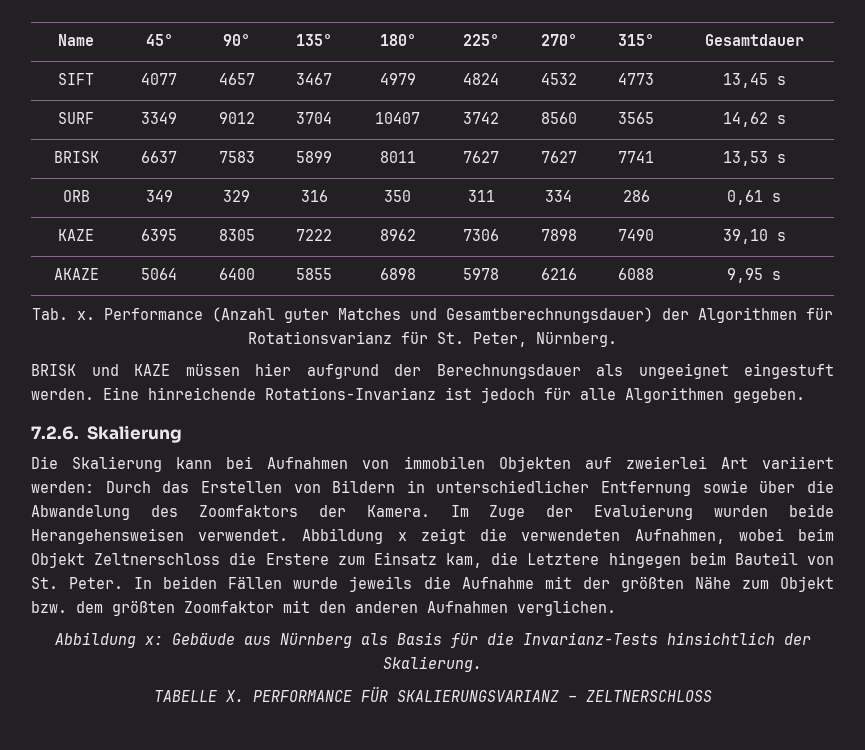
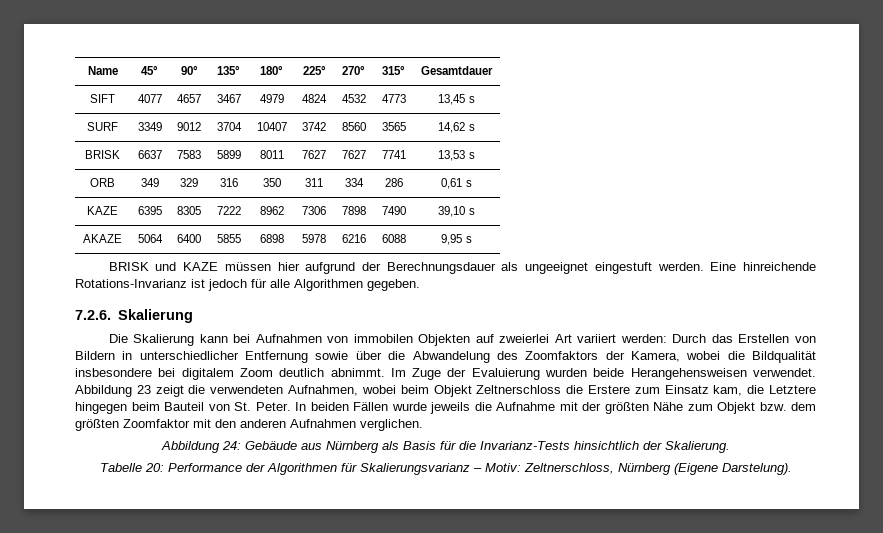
- Tab. x. Performance (Anzahl guter Matches und Gesamtberechnungsdauer) der Algorithmen für Rotationsvarianz für St. Peter, Nürnberg.
- Die Skalierung kann bei Aufnahmen von immobilen Objekten auf zweierlei Art variiert werden: Durch das Erstellen von Bildern in unterschiedlicher Entfernung sowie über die Abwandelung des Zoomfaktors der Kamera.
+ Die Skalierung kann bei Aufnahmen von immobilen Objekten auf zweierlei Art variiert werden: Durch das Erstellen von Bildern in unterschiedlicher Entfernung sowie über die Abwandelung des Zoomfaktors der Kamera, wobei die Bildqualität insbesondere bei digitalem Zoom deutlich abnimmt.
- Abbildung x zeigt die verwendeten Aufnahmen, wobei beim Objekt Zeltnerschloss die Erstere zum Einsatz kam, die Letztere hingegen beim Bauteil von St. Peter.
+ Abbildung 23 zeigt die verwendeten Aufnahmen, wobei beim Objekt Zeltnerschloss die Erstere zum Einsatz kam, die Letztere hingegen beim Bauteil von St. Peter.
- Abbildung x: Gebäude aus Nürnberg als Basis für die Invarianz-Tests hinsichtlich der Skalierung.
+ Abbildung 24: Gebäude aus Nürnberg als Basis für die Invarianz-Tests hinsichtlich der Skalierung.
- TABELLE X. PERFORMANCE FÜR SKALIERUNGSVARIANZ – ZELTNERSCHLOSS
+ Tabelle 20: Performance der Algorithmen für Skalierungsvarianz – Motiv: Zeltnerschloss, Nürnberg (Eigene Darstelung).

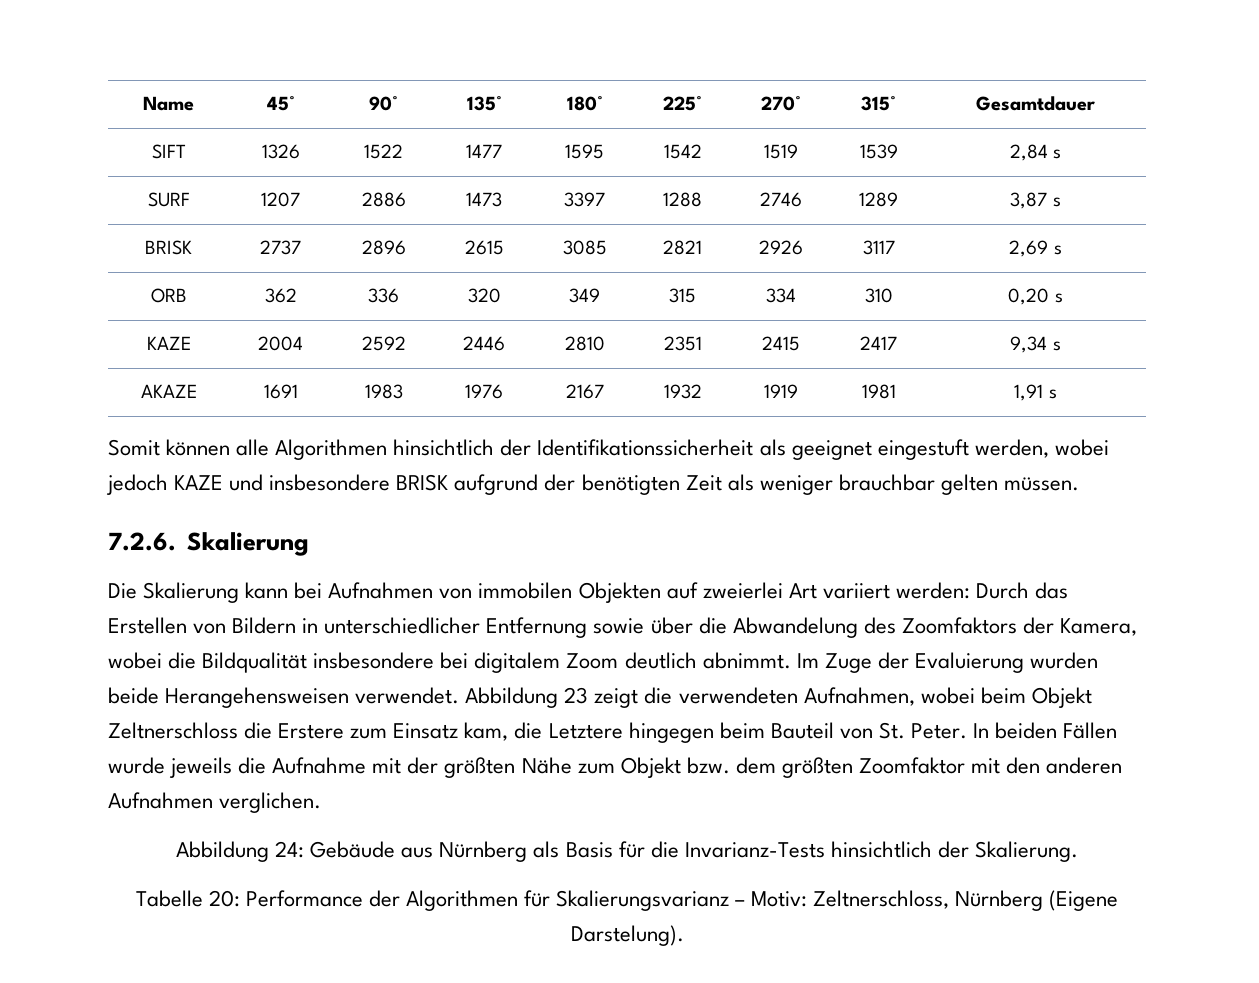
- SIFT | 4077 | 4657 | 3467 | 4979 | 4824 | 4532 | 4773 | 13,45 s
- SURF | 3349 | 9012 | 3704 | 10407 | 3742 | 8560 | 3565 | 14,62 s
- BRISK | 6637 | 7583 | 5899 | 8011 | 7627 | 7627 | 7741 | 13,53 s
- ORB | 349 | 329 | 316 | 350 | 311 | 334 | 286 | 0,61 s
+ SIFT | 1326 | 1522 | 1477 | 1595 | 1542 | 1519 | 1539 | 2,84 s
+ SURF | 1207 | 2886 | 1473 | 3397 | 1288 | 2746 | 1289 | 3,87 s
+ BRISK | 2737 | 2896 | 2615 | 3085 | 2821 | 2926 | 3117 | 2,69 s
+ ORB | 362 | 336 | 320 | 349 | 315 | 334 | 310 | 0,20 s
- KAZE | 6395 | 8305 | 7222 | 8962 | 7306 | 7898 | 7490 | 39,10 s
- AKAZE | 5064 | 6400 | 5855 | 6898 | 5978 | 6216 | 6088 | 9,95 s
- BRISK und KAZE müssen hier aufgrund der Berechnungsdauer als ungeeignet eingestuft werden. Eine hinreichende Rotations-Invarianz ist jedoch für alle Algorithmen gegeben.
+ KAZE | 2004 | 2592 | 2446 | 2810 | 2351 | 2415 | 2417 | 9,34 s
+ AKAZE | 1691 | 1983 | 1976 | 2167 | 1932 | 1919 | 1981 | 1,91 s
+ Somit können alle Algorithmen hinsichtlich der Identifikationssicherheit als geeignet eingestuft werden, wobei jedoch KAZE und insbesondere BRISK aufgrund der benötigten Zeit als weniger brauchbar gelten müssen.

